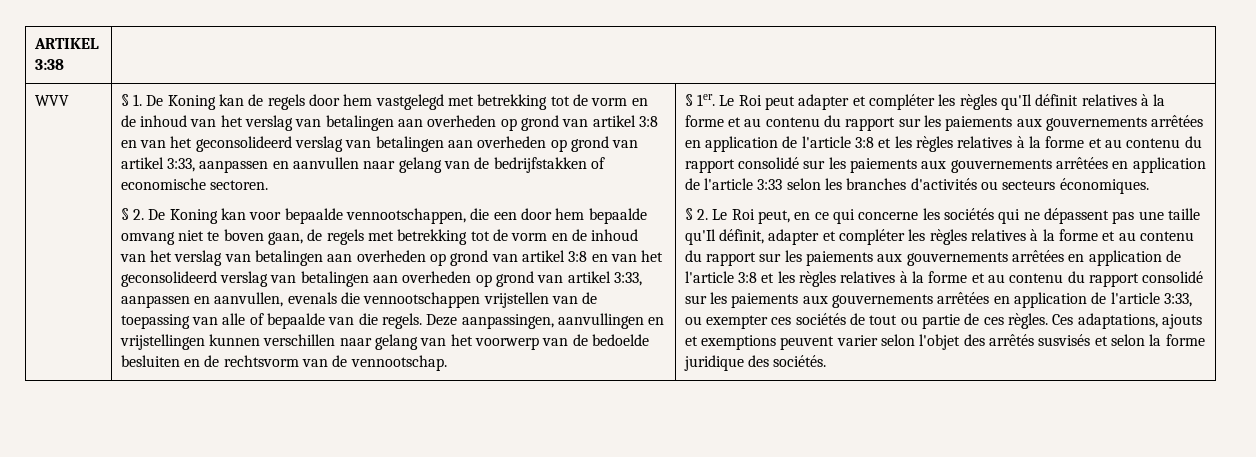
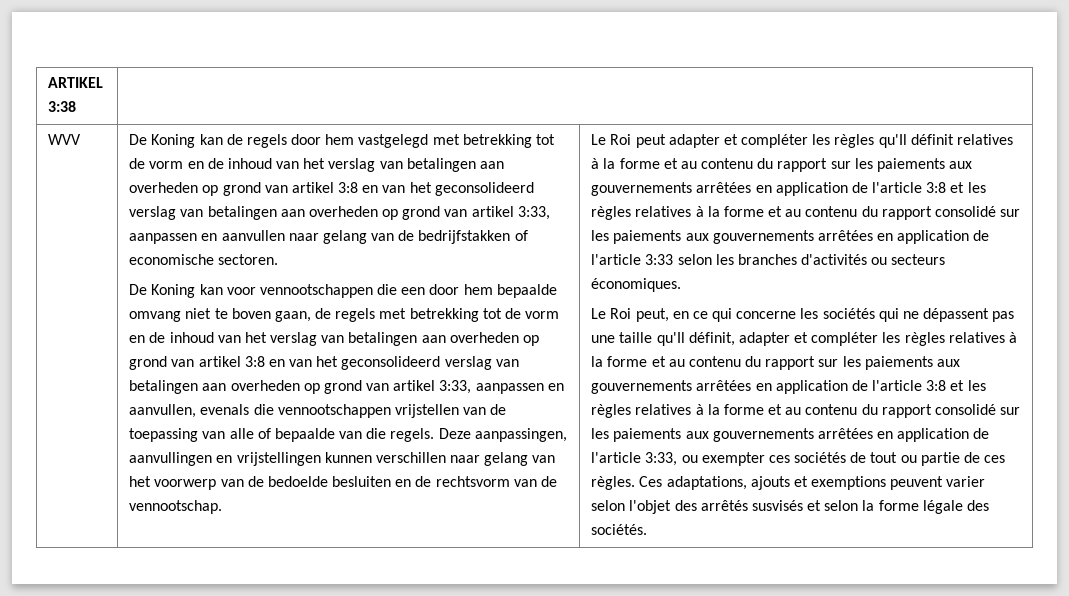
- § 1. De Koning kan de regels door hem vastgelegd met betrekking tot de vorm en de inhoud van het verslag van betalingen aan overheden op grond van artikel 3:8 en van het geconsolideerd verslag van betalingen aan overheden op grond van artikel 3:33, aanpassen en aanvullen naar gelang van de bedrijfstakken of economische sectoren.
+ De Koning kan de regels door hem vastgelegd met betrekking tot de vorm en de inhoud van het verslag van betalingen aan overheden op grond van artikel 3:8 en van het geconsolideerd verslag van betalingen aan overheden op grond van artikel 3:33, aanpassen en aanvullen naar gelang van de bedrijfstakken of economische sectoren.
- § 2. De Koning kan voor bepaalde vennootschappen, die een door hem bepaalde omvang niet te boven gaan, de regels met betrekking tot de vorm en de inhoud van het verslag van betalingen aan overheden op grond van artikel 3:8 en van het geconsolideerd verslag van betalingen aan overheden op grond van artikel 3:33, aanpassen en aanvullen, evenals die vennootschappen vrijstellen van de toepassing van alle of bepaalde van die regels.
+ De Koning kan voor vennootschappen die een door hem bepaalde omvang niet te boven gaan, de regels met betrekking tot de vorm en de inhoud van het verslag van betalingen aan overheden op grond van artikel 3:8 en van het geconsolideerd verslag van betalingen aan overheden op grond van artikel 3:33, aanpassen en aanvullen, evenals die vennootschappen vrijstellen van de toepassing van alle of bepaalde van die regels.
- § 1er.
- § 2. Le Roi peut, en ce qui concerne les sociétés qui ne dépassent pas une taille qu'Il définit, adapter et compléter les règles relatives à la forme et au contenu du rapport sur les paiements aux gouvernements arrêtées en application de l'article 3:8 et les règles relatives à la forme et au contenu du rapport consolidé sur les paiements aux gouvernements arrêtées en application de l'article 3:33, ou exempter ces sociétés de tout ou partie de ces règles.
+ Le Roi peut, en ce qui concerne les sociétés qui ne dépassent pas une taille qu'Il définit, adapter et compléter les règles relatives à la forme et au contenu du rapport sur les paiements aux gouvernements arrêtées en application de l'article 3:8 et les règles relatives à la forme et au contenu du rapport consolidé sur les paiements aux gouvernements arrêtées en application de l'article 3:33, ou exempter ces sociétés de tout ou partie de ces règles.
- Ces adaptations, ajouts et exemptions peuvent varier selon l'objet des arrêtés susvisés et selon la forme juridique des sociétés.
+ Ces adaptations, ajouts et exemptions peuvent varier selon l'objet des arrêtés susvisés et selon la forme légale des sociétés.

